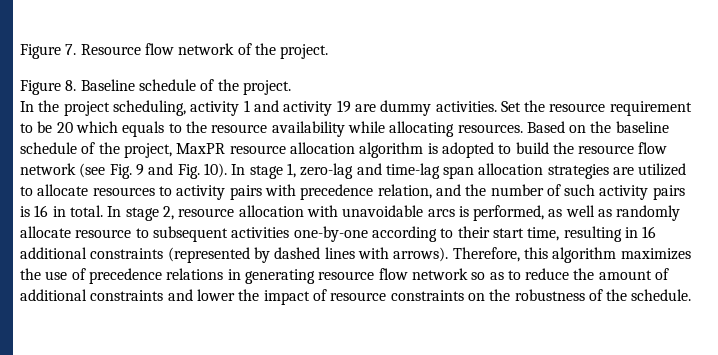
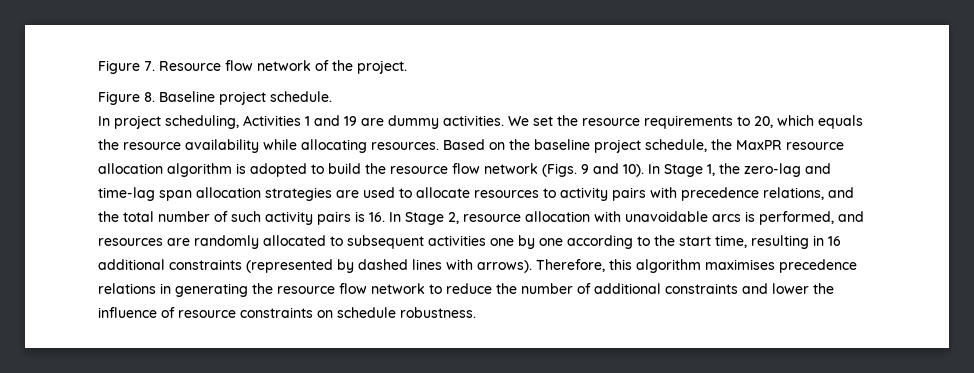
- Figure 8. Baseline schedule of the project.
- In the project scheduling, activity 1 and activity 19 are dummy activities.
+ Figure 8. Baseline project schedule.
+ In project scheduling, Activities 1 and 19 are dummy activities.
- Set the resource requirement to be 20 which equals to the resource availability while allocating resources.
+ We set the resource requirements to 20, which equals the resource availability while allocating resources.
- Based on the baseline schedule of the project, MaxPR resource allocation algorithm is adopted to build the resource flow network (see Fig. 9 and Fig. 10).
+ Based on the baseline project schedule, the MaxPR resource allocation algorithm is adopted to build the resource flow network (Figs. 9 and 10).
- In stage 1, zero-lag and time-lag span allocation strategies are utilized to allocate resources to activity pairs with precedence relation, and the number of such activity pairs is 16 in total. In stage 2, resource allocation with unavoidable arcs is performed, as well as randomly allocate resource to subsequent activities one-by-one according to their start time, resulting in 16 additional constraints (represented by dashed lines with arrows).
+ In Stage 1, the zero-lag and time-lag span allocation strategies are used to allocate resources to activity pairs with precedence relations, and the total number of such activity pairs is 16. In Stage 2, resource allocation with unavoidable arcs is performed, and resources are randomly allocated to subsequent activities one by one according to the start time, resulting in 16 additional constraints (represented by dashed lines with arrows).
- Therefore, this algorithm maximizes the use of precedence relations in generating resource flow network so as to reduce the amount of additional constraints and lower the impact of resource constraints on the robustness of the schedule.
+ Therefore, this algorithm maximises precedence relations in generating the resource flow network to reduce the number of additional constraints and lower the influence of resource constraints on schedule robustness.

